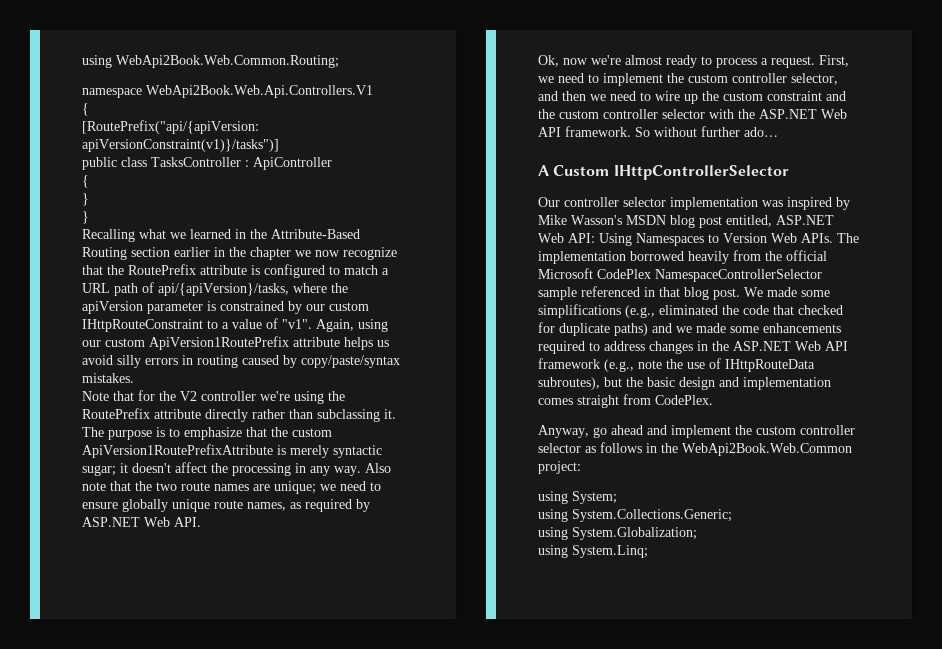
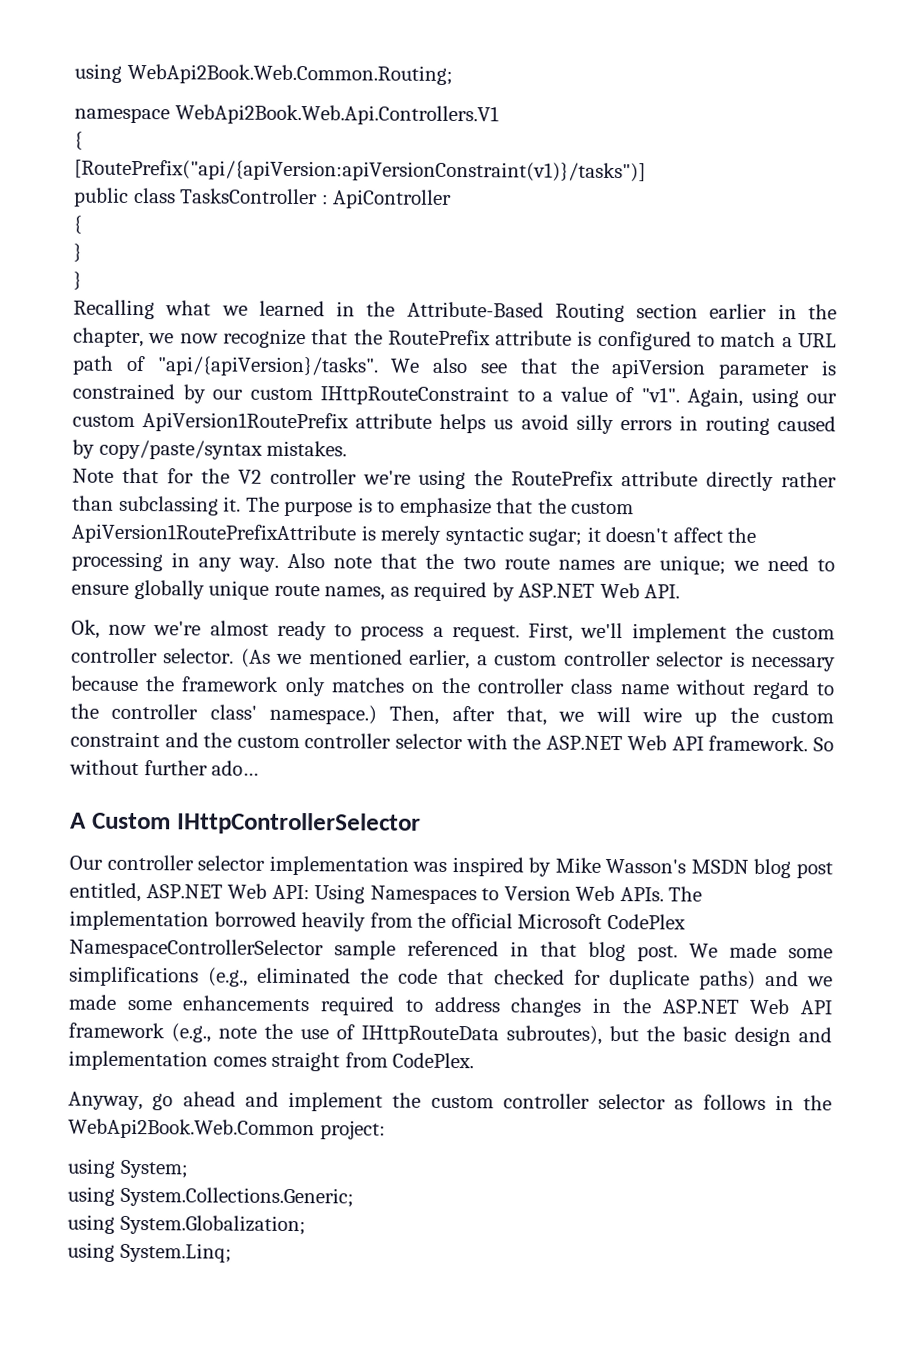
- Recalling what we learned in the Attribute-Based Routing section earlier in the chapter we now recognize that the RoutePrefix attribute is configured to match a URL path of api/{apiVersion}/tasks, where the apiVersion parameter is constrained by our custom IHttpRouteConstraint to a value of "v1".
+ Recalling what we learned in the Attribute-Based Routing section earlier in the chapter, we now recognize that the RoutePrefix attribute is configured to match a URL path of "api/{apiVersion}/tasks". We also see that the apiVersion parameter is constrained by our custom IHttpRouteConstraint to a value of "v1".
- First, we need to implement the custom controller selector, and then we need to wire up the custom constraint and the custom controller selector with the ASP.NET Web API framework.
+ First, we'll implement the custom controller selector. (As we mentioned earlier, a custom controller selector is necessary because the framework only matches on the controller class name without regard to the controller class' namespace.) Then, after that, we will wire up the custom constraint and the custom controller selector with the ASP.NET Web API framework.

